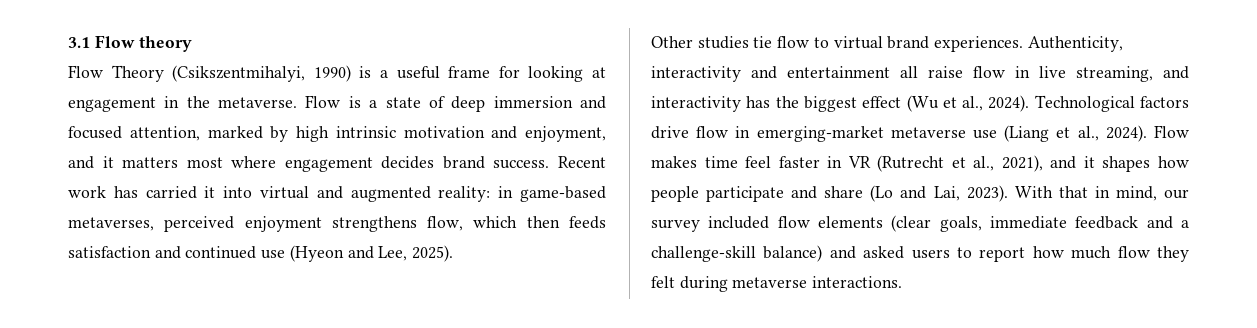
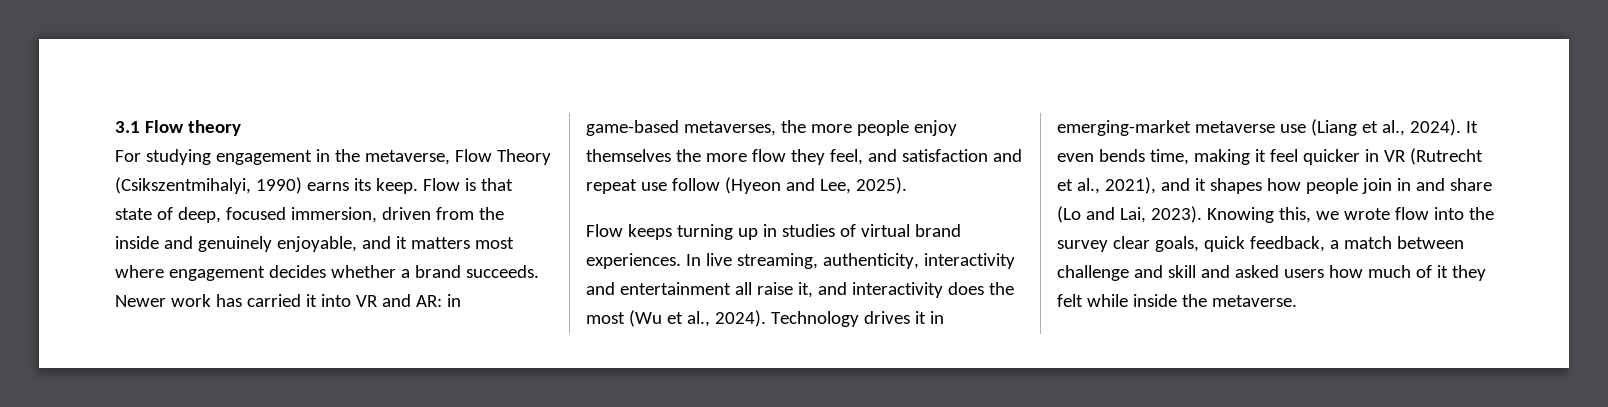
- Flow Theory (Csikszentmihalyi, 1990) is a useful frame for looking at engagement in the metaverse.
+ For studying engagement in the metaverse, Flow Theory (Csikszentmihalyi, 1990) earns its keep.
- Flow is a state of deep immersion and focused attention, marked by high intrinsic motivation and enjoyment, and it matters most where engagement decides brand success. Recent work has carried it into virtual and augmented reality: in game-based metaverses, perceived enjoyment strengthens flow, which then feeds satisfaction and continued use (Hyeon and Lee, 2025).
- Other studies tie flow to virtual brand experiences. Authenticity, interactivity and entertainment all raise flow in live streaming, and interactivity has the biggest effect (Wu et al., 2024). Technological factors drive flow in emerging-market metaverse use (Liang et al., 2024).
+ Flow is that state of deep, focused immersion, driven from the inside and genuinely enjoyable, and it matters most where engagement decides whether a brand succeeds. Newer work has carried it into VR and AR: in game-based metaverses, the more people enjoy themselves the more flow they feel, and satisfaction and repeat use follow (Hyeon and Lee, 2025).
+ Flow keeps turning up in studies of virtual brand experiences. In live streaming, authenticity, interactivity and entertainment all raise it, and interactivity does the most (Wu et al., 2024). Technology drives it in emerging-market metaverse use (Liang et al., 2024).
- Flow makes time feel faster in VR (Rutrecht et al., 2021), and it shapes how people participate and share (Lo and Lai, 2023).
+ It even bends time, making it feel quicker in VR (Rutrecht et al., 2021), and it shapes how people join in and share (Lo and Lai, 2023).
- With that in mind, our survey included flow elements (clear goals, immediate feedback and a challenge-skill balance) and asked users to report how much flow they felt during metaverse interactions.
+ Knowing this, we wrote flow into the survey clear goals, quick feedback, a match between challenge and skill and asked users how much of it they felt while inside the metaverse.

